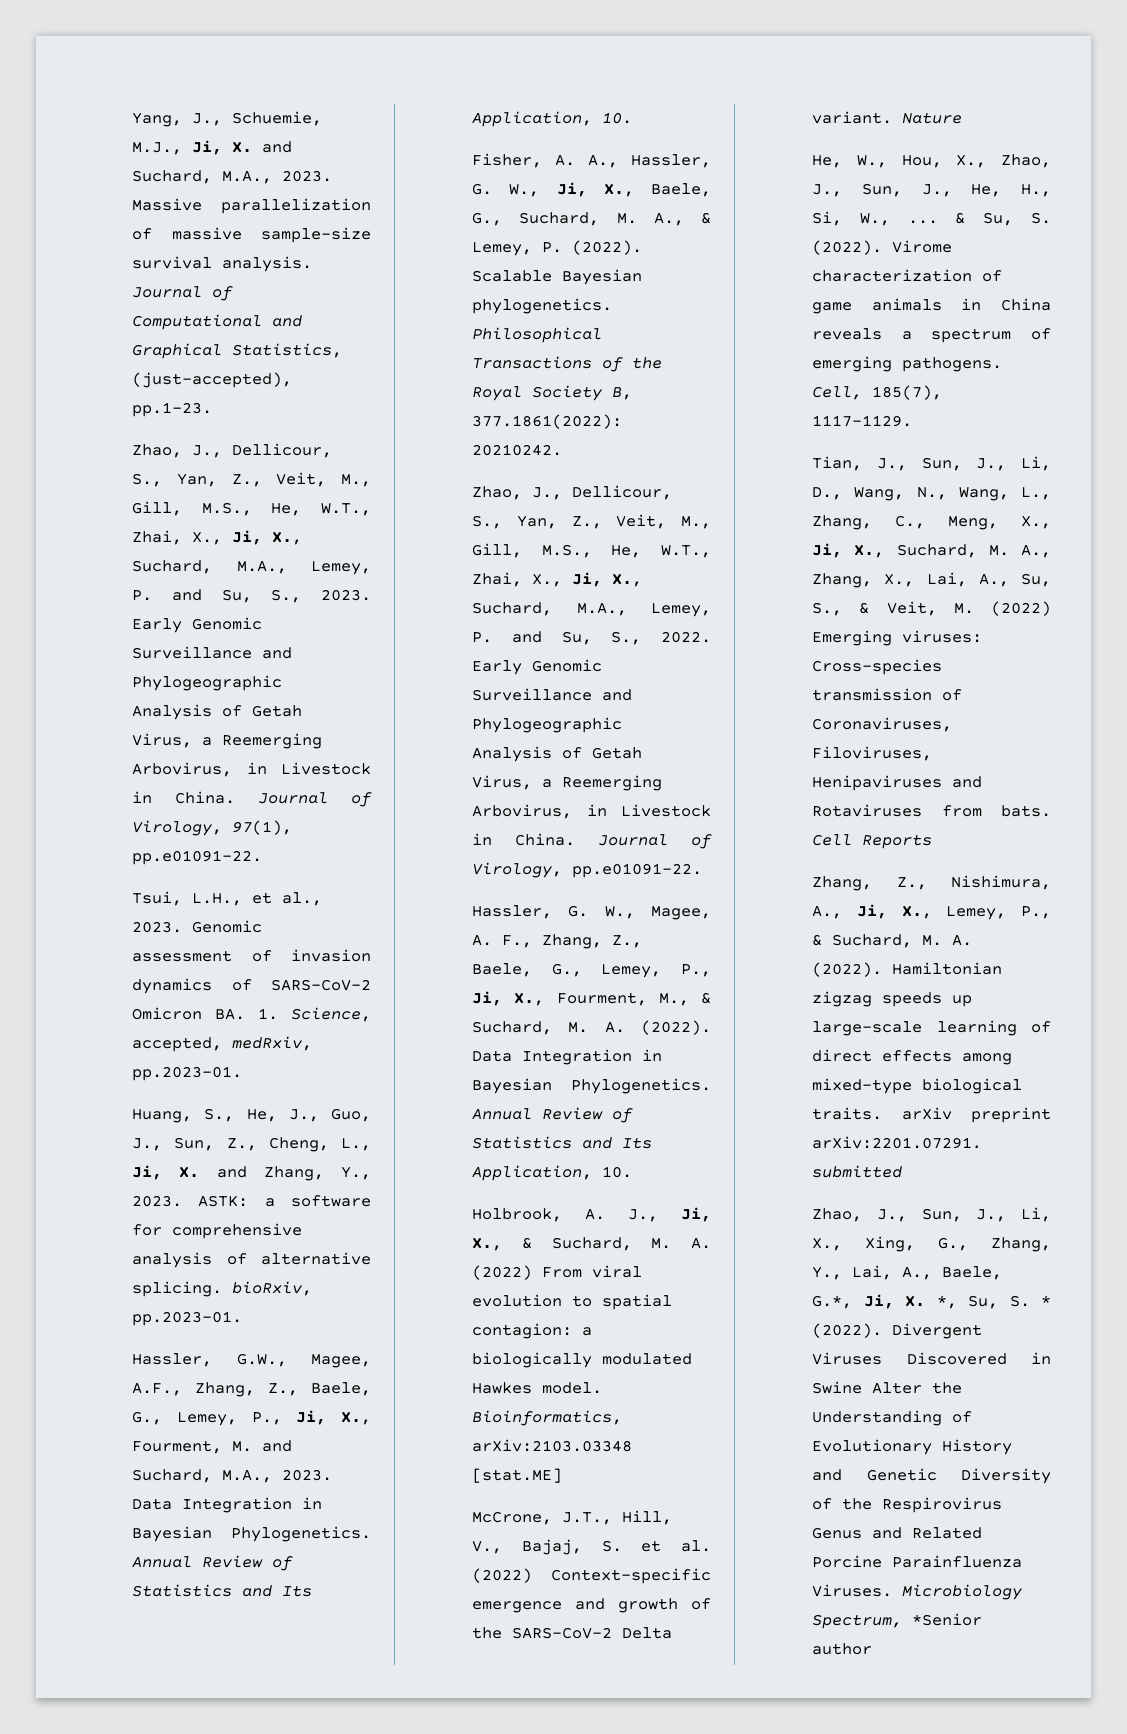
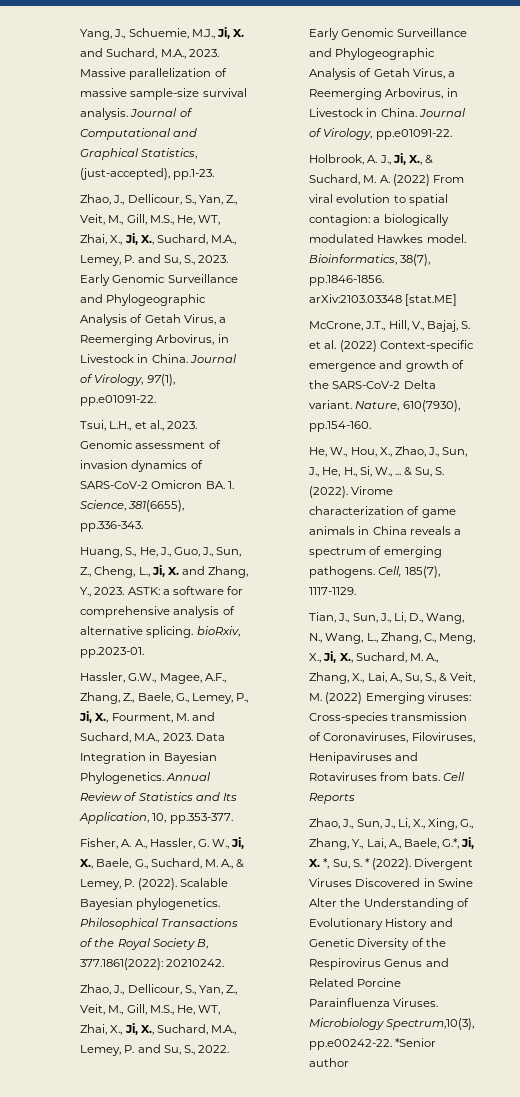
- Zhao, J., Dellicour, S., Yan, Z., Veit, M., Gill, M.S., He, W.T., Zhai, X., Ji, X., Suchard, M.A., Lemey, P. and Su, S., 2023.
+ Zhao, J., Dellicour, S., Yan, Z., Veit, M., Gill, M.S., He, WT, Zhai, X., Ji, X., Suchard, M.A., Lemey, P. and Su, S., 2023.
- Genomic assessment of invasion dynamics of SARS-CoV-2 Omicron BA. 1. Science, accepted, medRxiv, pp.2023-01.
+ Genomic assessment of invasion dynamics of SARS-CoV-2 Omicron BA. 1. Science, 381(6655), pp.336-343.
- Hassler, G.W., Magee, A.F., Zhang, Z., Baele, G., Lemey, P., Ji, X., Fourment, M. and Suchard, M.A., 2023. Data Integration in Bayesian Phylogenetics. Annual Review of Statistics and Its Application, 10.
+ Hassler, G.W., Magee, A.F., Zhang, Z., Baele, G., Lemey, P., Ji, X., Fourment, M. and Suchard, M.A., 2023. Data Integration in Bayesian Phylogenetics. Annual Review of Statistics and Its Application, 10, pp.353-377.
- Zhao, J., Dellicour, S., Yan, Z., Veit, M., Gill, M.S., He, W.T., Zhai, X., Ji, X., Suchard, M.A., Lemey, P. and Su, S., 2022.
+ Zhao, J., Dellicour, S., Yan, Z., Veit, M., Gill, M.S., He, WT, Zhai, X., Ji, X., Suchard, M.A., Lemey, P. and Su, S., 2022.
- Hassler, G. W., Magee, A. F., Zhang, Z., Baele, G., Lemey, P., Ji, X., Fourment, M., & Suchard, M. A. (2022). Data Integration in Bayesian Phylogenetics. Annual Review of Statistics and Its Application, 10.
- Bioinformatics, arXiv:2103.03348 [stat.ME]
+ Bioinformatics, 38(7), pp.1846-1856. arXiv:2103.03348 [stat.ME]
- Nature
+ Nature, 610(7930), pp.154-160.
- Zhang, Z., Nishimura, A., Ji, X., Lemey, P., & Suchard, M. A. (2022). Hamiltonian zigzag speeds up large-scale learning of direct effects among mixed-type biological traits. arXiv preprint arXiv:2201.07291. submitted
- Microbiology Spectrum, *Senior author
+ Microbiology Spectrum,10(3), pp.e00242-22. *Senior author

